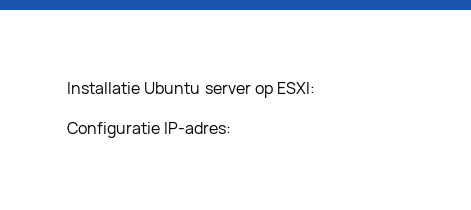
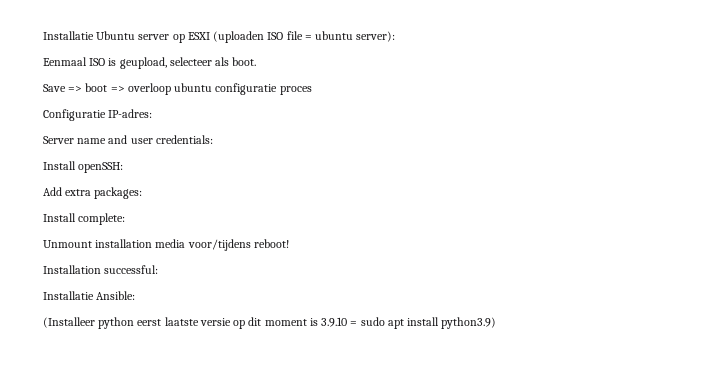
- Installatie Ubuntu server op ESXI:
+ Installatie Ubuntu server op ESXI (uploaden ISO file = ubuntu server):
+ Eenmaal ISO is geupload, selecteer als boot.
+ Save => boot => overloop ubuntu configuratie proces
  Configuratie IP-adres:
+ Server name and user credentials:
+ Install openSSH:
+ Add extra packages:
+ Install complete:
+ Unmount installation media voor/tijdens reboot!
+ Installation successful:
+ Installatie Ansible:
+ (Installeer python eerst laatste versie op dit moment is 3.9.10 = sudo apt install python3.9)

